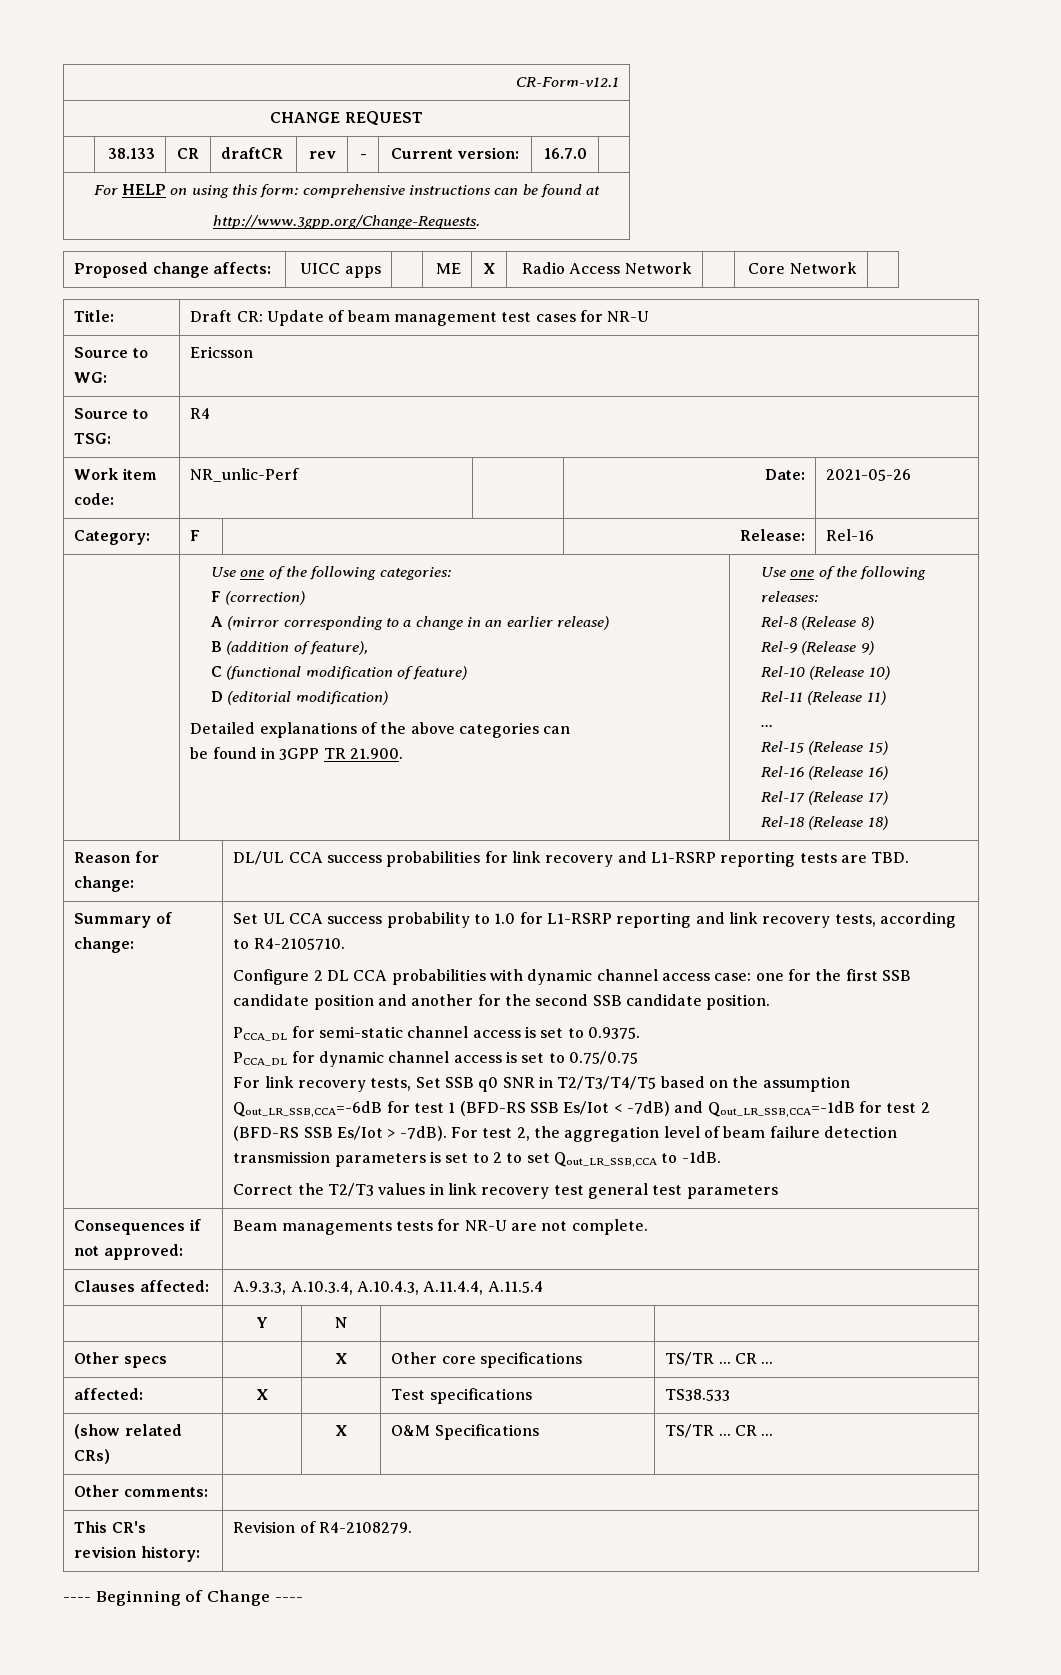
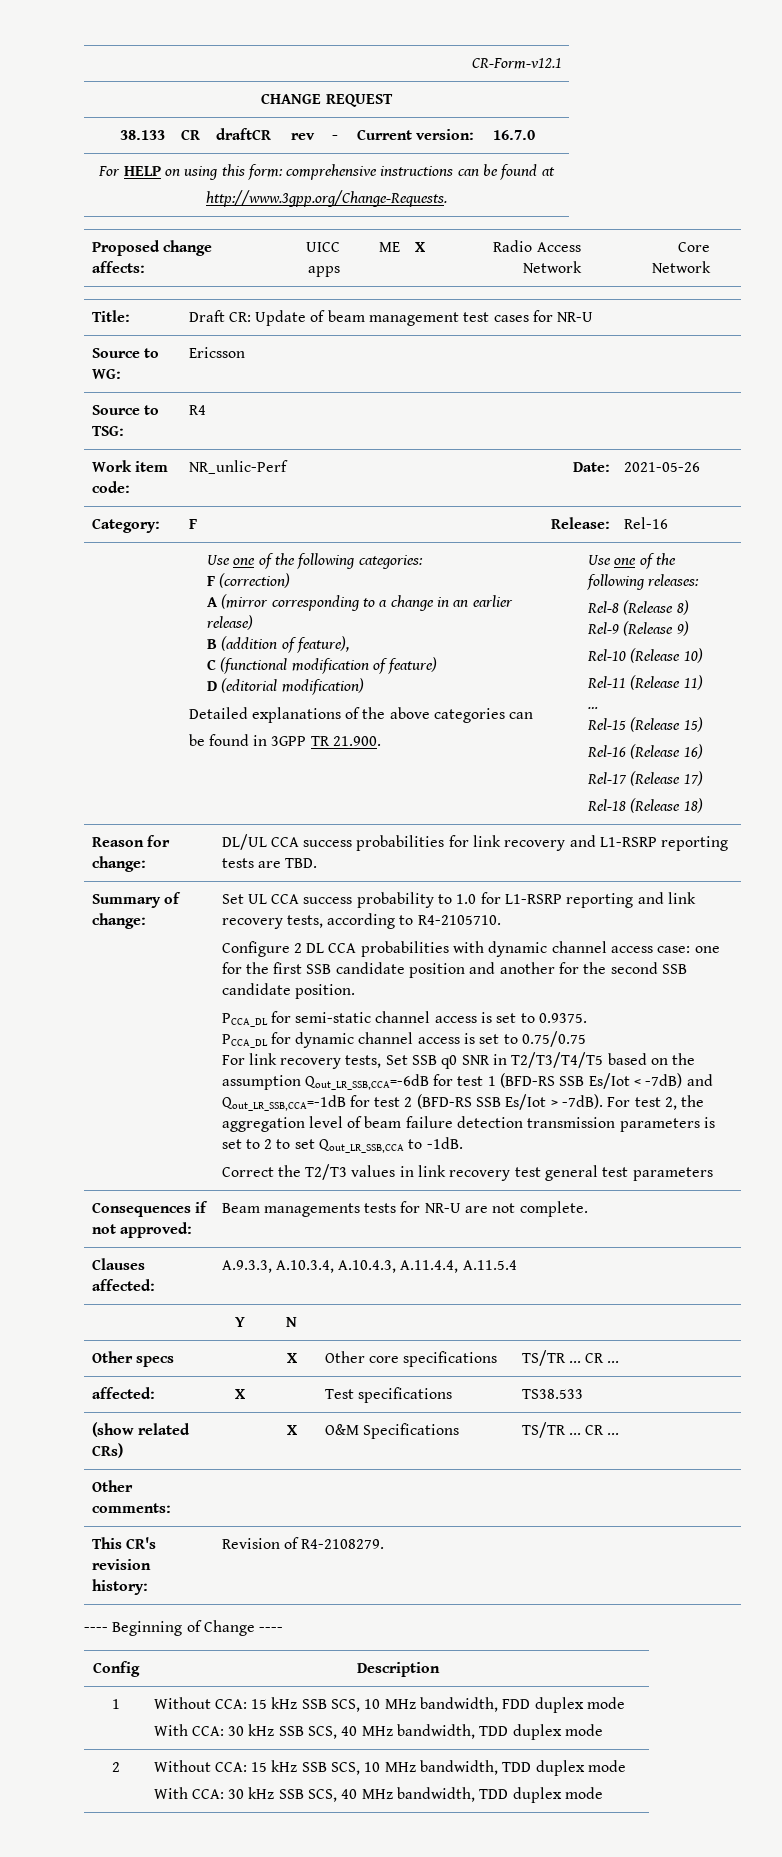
+ Config | Description
+ 1 | Without CCA: 15 kHz SSB SCS, 10 MHz bandwidth, FDD duplex mode
+ With CCA: 30 kHz SSB SCS, 40 MHz bandwidth, TDD duplex mode
+ 2 | Without CCA: 15 kHz SSB SCS, 10 MHz bandwidth, TDD duplex mode
+ With CCA: 30 kHz SSB SCS, 40 MHz bandwidth, TDD duplex mode

